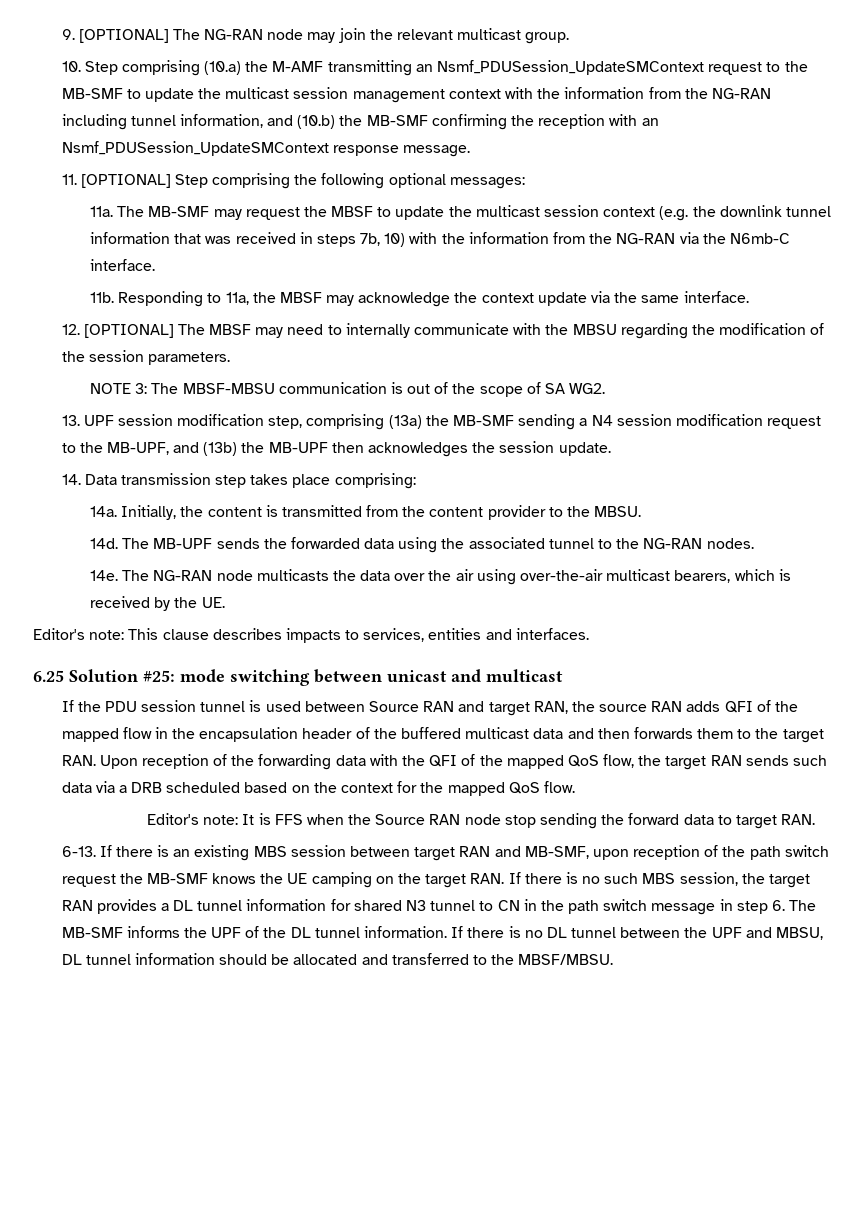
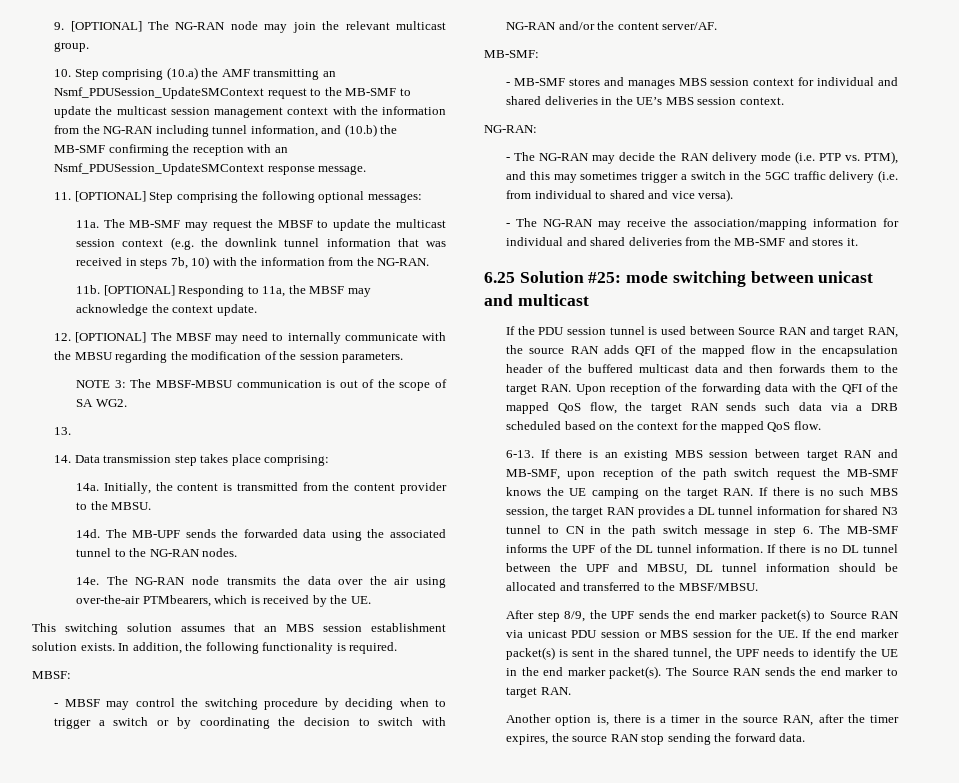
- 10. Step comprising (10.a) the M-AMF transmitting an Nsmf_PDUSession_UpdateSMContext request to the MB-SMF to update the multicast session management context with the information from the NG-RAN including tunnel information, and (10.b) the MB-SMF confirming the reception with an Nsmf_PDUSession_UpdateSMContext response message.
+ 10. Step comprising (10.a) the AMF transmitting an Nsmf_PDUSession_UpdateSMContext request to the MB-SMF to update the multicast session management context with the information from the NG-RAN including tunnel information, and (10.b) the MB-SMF confirming the reception with an Nsmf_PDUSession_UpdateSMContext response message.
- The MB-SMF may request the MBSF to update the multicast session context (e.g. the downlink tunnel information that was received in steps 7b, 10) with the information from the NG-RAN via the N6mb-C interface.
+ The MB-SMF may request the MBSF to update the multicast session context (e.g. the downlink tunnel information that was received in steps 7b, 10) with the information from the NG-RAN.
- Responding to 11a, the MBSF may acknowledge the context update via the same interface.
+ [OPTIONAL] Responding to 11a, the MBSF may acknowledge the context update.
- 13. UPF session modification step, comprising (13a) the MB-SMF sending a N4 session modification request to the MB-UPF, and (13b) the MB-UPF then acknowledges the session update.
+ 13.
- The NG-RAN node multicasts the data over the air using over-the-air multicast bearers, which is received by the UE.
+ The NG-RAN node transmits the data over the air using over-the-air PTMbearers, which is received by the UE.
- Editor's note: This clause describes impacts to services, entities and interfaces.
+ This switching solution assumes that an MBS session establishment solution exists. In addition, the following functionality is required.
+ MBSF:
+ - MBSF may control the switching procedure by deciding when to trigger a switch or by coordinating the decision to switch with NG-RAN and/or the content server/AF.
+ MB-SMF:
+ - MB-SMF stores and manages MBS session context for individual and shared deliveries in the UE’s MBS session context.
+ NG-RAN:
+ - The NG-RAN may decide the RAN delivery mode (i.e. PTP vs. PTM), and this may sometimes trigger a switch in the 5GC traffic delivery (i.e. from individual to shared and vice versa).
+ - The NG-RAN may receive the association/mapping information for individual and shared deliveries from the MB-SMF and stores it.
- Editor's note: It is FFS when the Source RAN node stop sending the forward data to target RAN.
+ After step 8/9, the UPF sends the end marker packet(s) to Source RAN via unicast PDU session or MBS session for the UE. If the end marker packet(s) is sent in the shared tunnel, the UPF needs to identify the UE in the end marker packet(s). The Source RAN sends the end marker to target RAN.
+ Another option is, there is a timer in the source RAN, after the timer expires, the source RAN stop sending the forward data.

